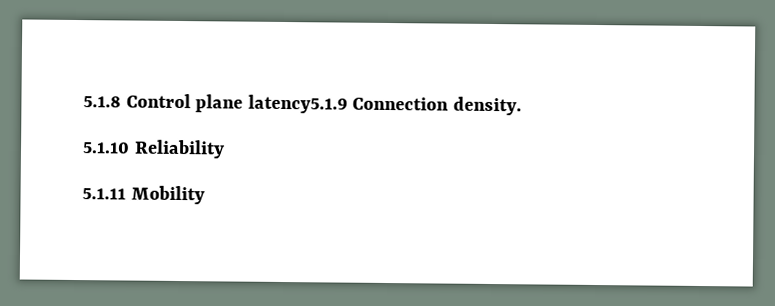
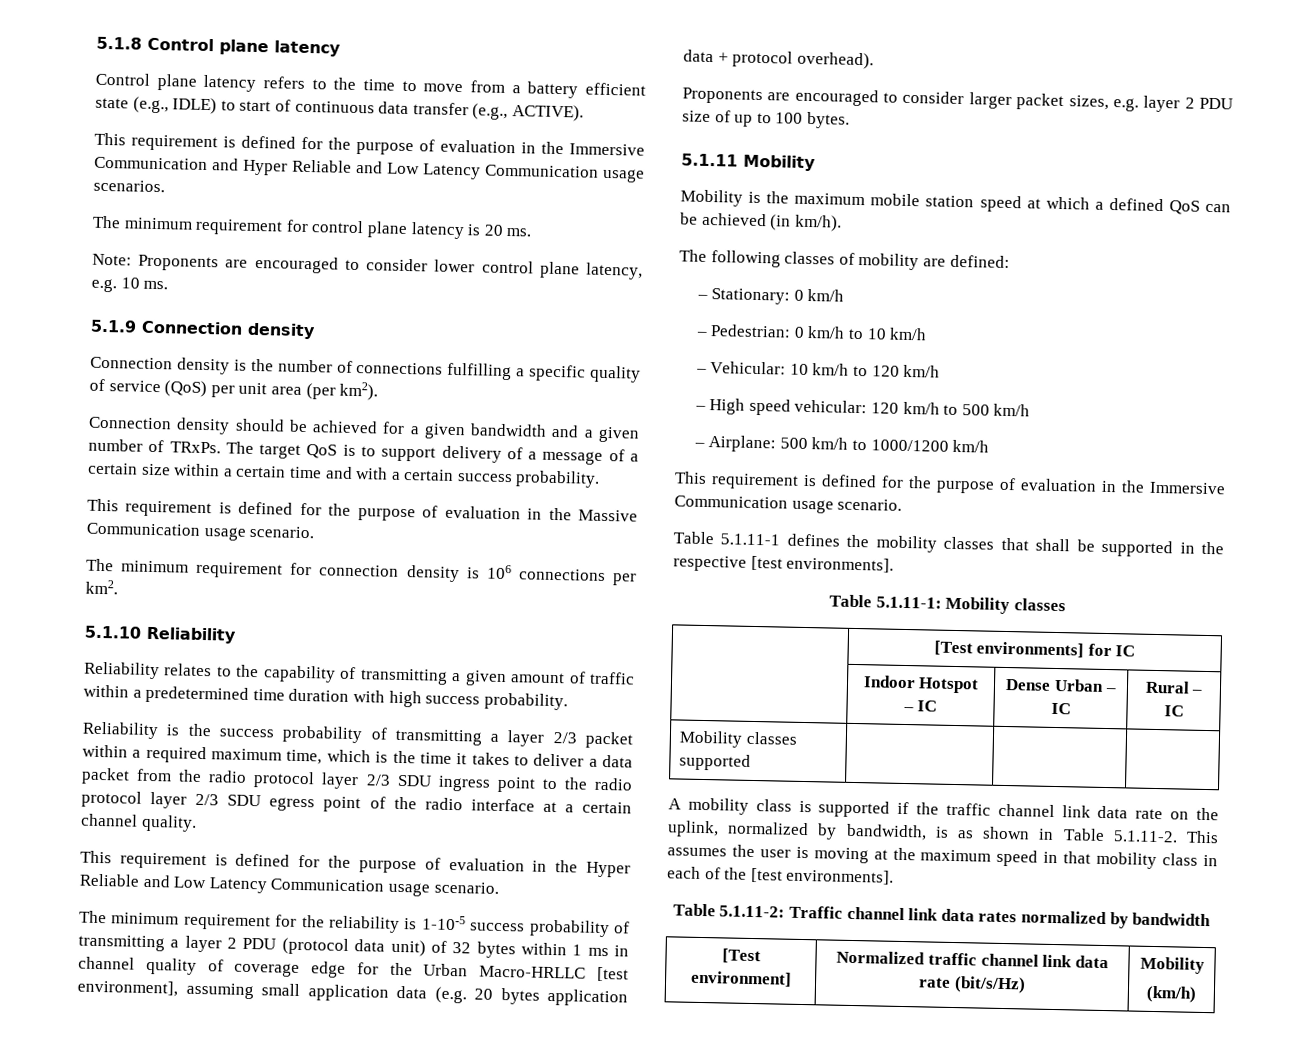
- 5.1.8 Control plane latency5.1.9 Connection density.
+ 5.1.8 Control plane latency
+ Control plane latency refers to the time to move from a battery efficient state (e.g., IDLE) to start of continuous data transfer (e.g., ACTIVE).
+ This requirement is defined for the purpose of evaluation in the Immersive Communication and Hyper Reliable and Low Latency Communication usage scenarios.
+ The minimum requirement for control plane latency is 20 ms.
+ Note: Proponents are encouraged to consider lower control plane latency, e.g. 10 ms.
+ 5.1.9 Connection density
+ Connection density is the number of connections fulfilling a specific quality of service (QoS) per unit area (per km2).
+ Connection density should be achieved for a given bandwidth and a given number of TRxPs. The target QoS is to support delivery of a message of a certain size within a certain time and with a certain success probability.
+ This requirement is defined for the purpose of evaluation in the Massive Communication usage scenario.
+ The minimum requirement for connection density is 106 connections per km2.
  5.1.10 Reliability
+ Reliability relates to the capability of transmitting a given amount of traffic within a predetermined time duration with high success probability.
+ Reliability is the success probability of transmitting a layer 2/3 packet within a required maximum time, which is the time it takes to deliver a data packet from the radio protocol layer 2/3 SDU ingress point to the radio protocol layer 2/3 SDU egress point of the radio interface at a certain channel quality.
+ This requirement is defined for the purpose of evaluation in the Hyper Reliable and Low Latency Communication usage scenario.
+ The minimum requirement for the reliability is 1-10-5 success probability of transmitting a layer 2 PDU (protocol data unit) of 32 bytes within 1 ms in channel quality of coverage edge for the Urban Macro-HRLLC [test environment], assuming small application data (e.g. 20 bytes application data + protocol overhead).
+ Proponents are encouraged to consider larger packet sizes, e.g. layer 2 PDU size of up to 100 bytes.
  5.1.11 Mobility
+ Mobility is the maximum mobile station speed at which a defined QoS can be achieved (in km/h).
+ The following classes of mobility are defined:
+ – Stationary: 0 km/h
+ – Pedestrian: 0 km/h to 10 km/h
+ – Vehicular: 10 km/h to 120 km/h
+ – High speed vehicular: 120 km/h to 500 km/h
+ – Airplane: 500 km/h to 1000/1200 km/h
+ This requirement is defined for the purpose of evaluation in the Immersive Communication usage scenario.
+ Table 5.1.11-1 defines the mobility classes that shall be supported in the respective [test environments].
+ Table 5.1.11-1: Mobility classes
+ | [Test environments] for IC
+ | Indoor Hotspot – IC | Dense Urban – IC | Rural – IC
+ Mobility classes supported | | |
+ A mobility class is supported if the traffic channel link data rate on the uplink, normalized by bandwidth, is as shown in Table 5.1.11-2. This assumes the user is moving at the maximum speed in that mobility class in each of the [test environments].
+ Table 5.1.11-2: Traffic channel link data rates normalized by bandwidth
+ [Test environment] | Normalized traffic channel link data rate (bit/s/Hz) | Mobility
+ (km/h)

